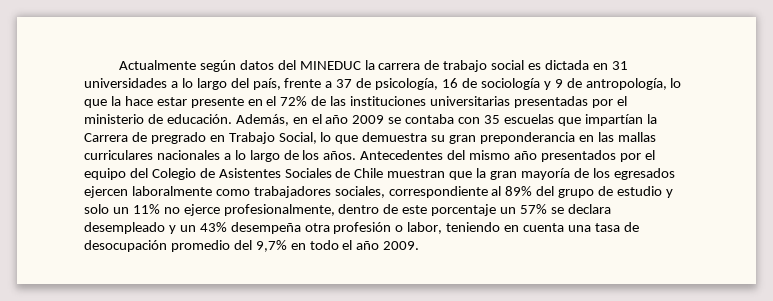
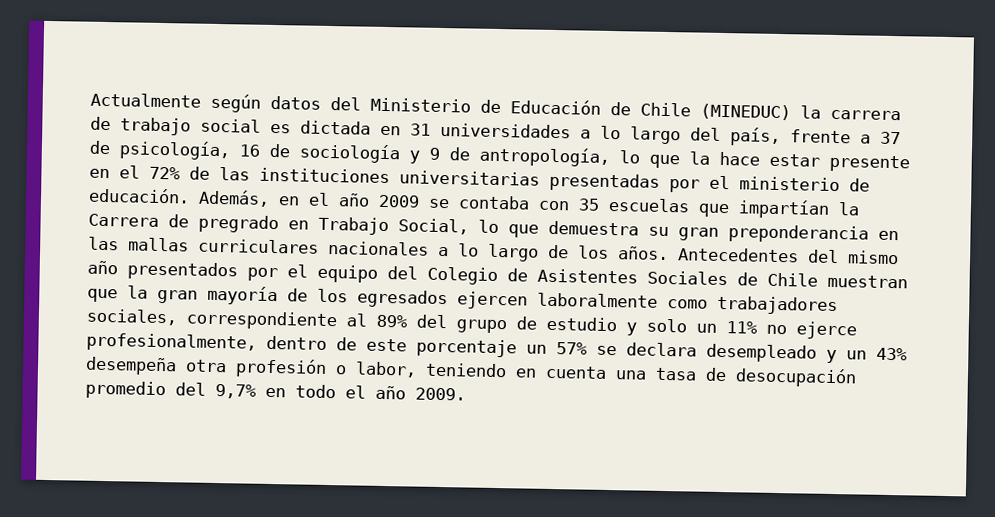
- Actualmente según datos del MINEDUC la carrera de trabajo social es dictada en 31 universidades a lo largo del país, frente a 37 de psicología, 16 de sociología y 9 de antropología, lo que la hace estar presente en el 72% de las instituciones universitarias presentadas por el ministerio de educación.
+ Actualmente según datos del Ministerio de Educación de Chile (MINEDUC) la carrera de trabajo social es dictada en 31 universidades a lo largo del país, frente a 37 de psicología, 16 de sociología y 9 de antropología, lo que la hace estar presente en el 72% de las instituciones universitarias presentadas por el ministerio de educación.

